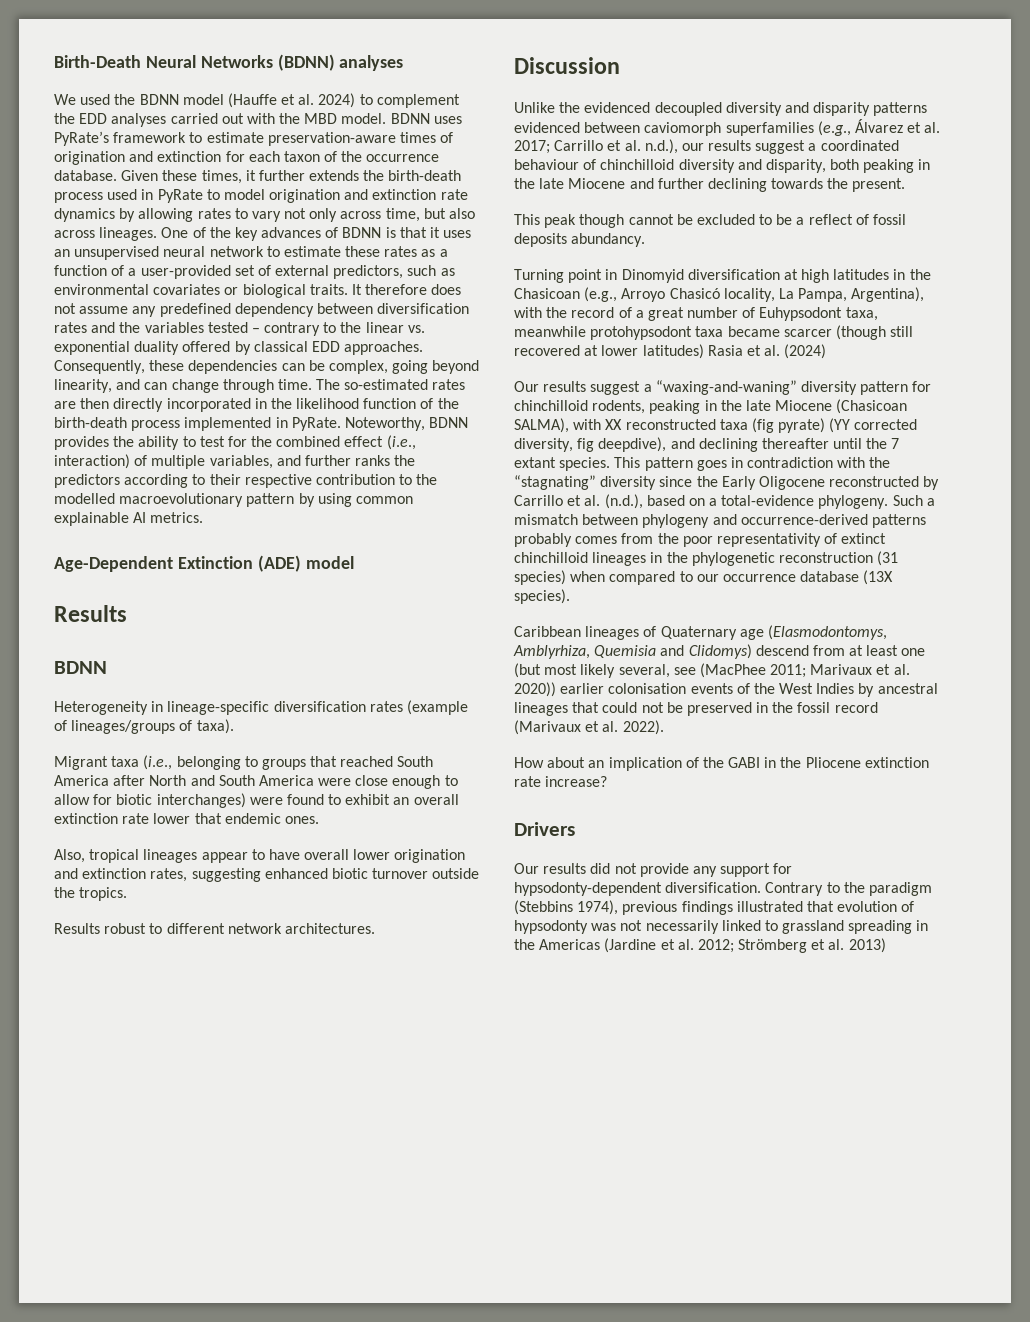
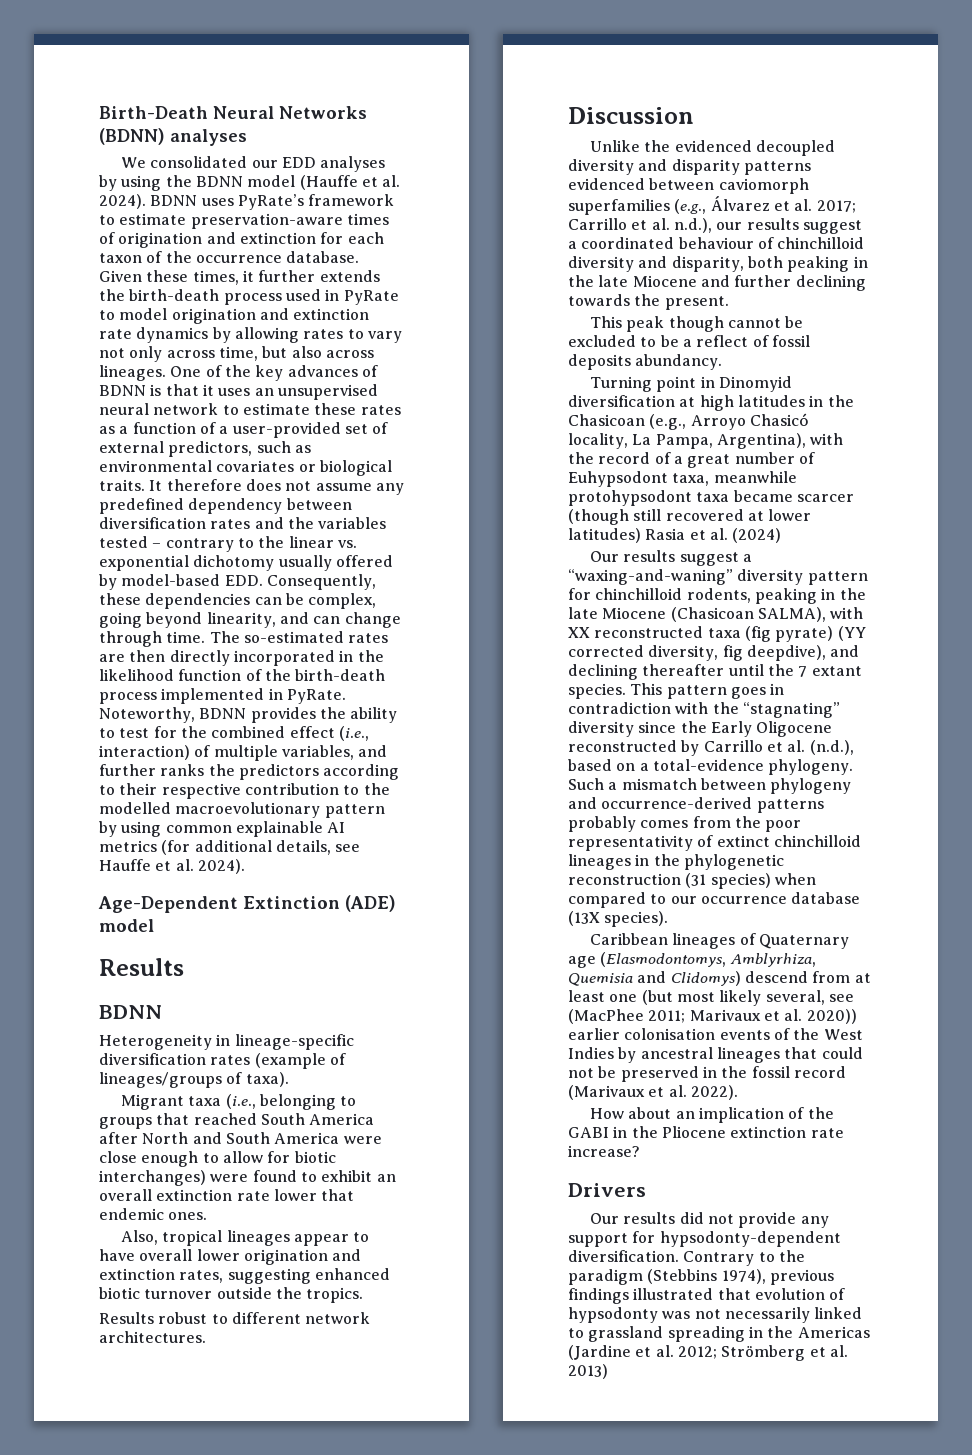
- We used the BDNN model (Hauffe et al. 2024) to complement the EDD analyses carried out with the MBD model.
+ We consolidated our EDD analyses by using the BDNN model (Hauffe et al. 2024).
- It therefore does not assume any predefined dependency between diversification rates and the variables tested – contrary to the linear vs. exponential duality offered by classical EDD approaches. Consequently, these dependencies can be complex, going beyond linearity, and can change through time.
+ It therefore does not assume any predefined dependency between diversification rates and the variables tested – contrary to the linear vs. exponential dichotomy usually offered by model-based EDD. Consequently, these dependencies can be complex, going beyond linearity, and can change through time.
- Noteworthy, BDNN provides the ability to test for the combined effect (i.e., interaction) of multiple variables, and further ranks the predictors according to their respective contribution to the modelled macroevolutionary pattern by using common explainable AI metrics.
+ Noteworthy, BDNN provides the ability to test for the combined effect (i.e., interaction) of multiple variables, and further ranks the predictors according to their respective contribution to the modelled macroevolutionary pattern by using common explainable AI metrics (for additional details, see Hauffe et al. 2024).

